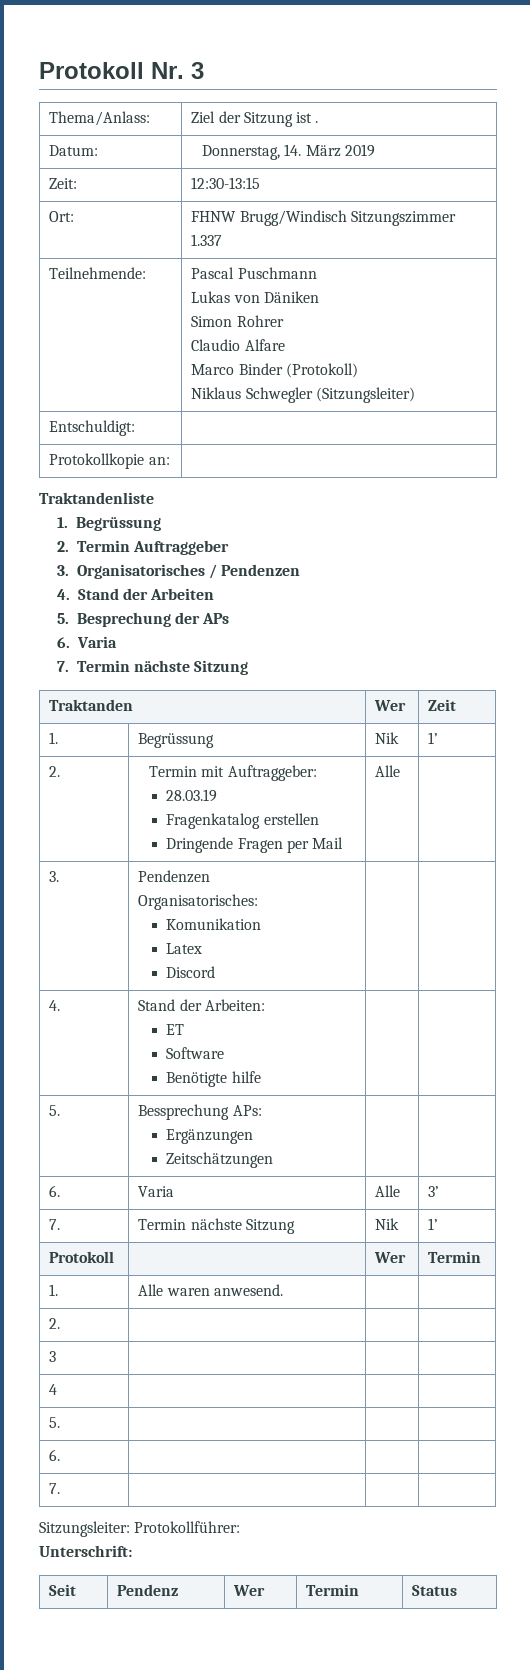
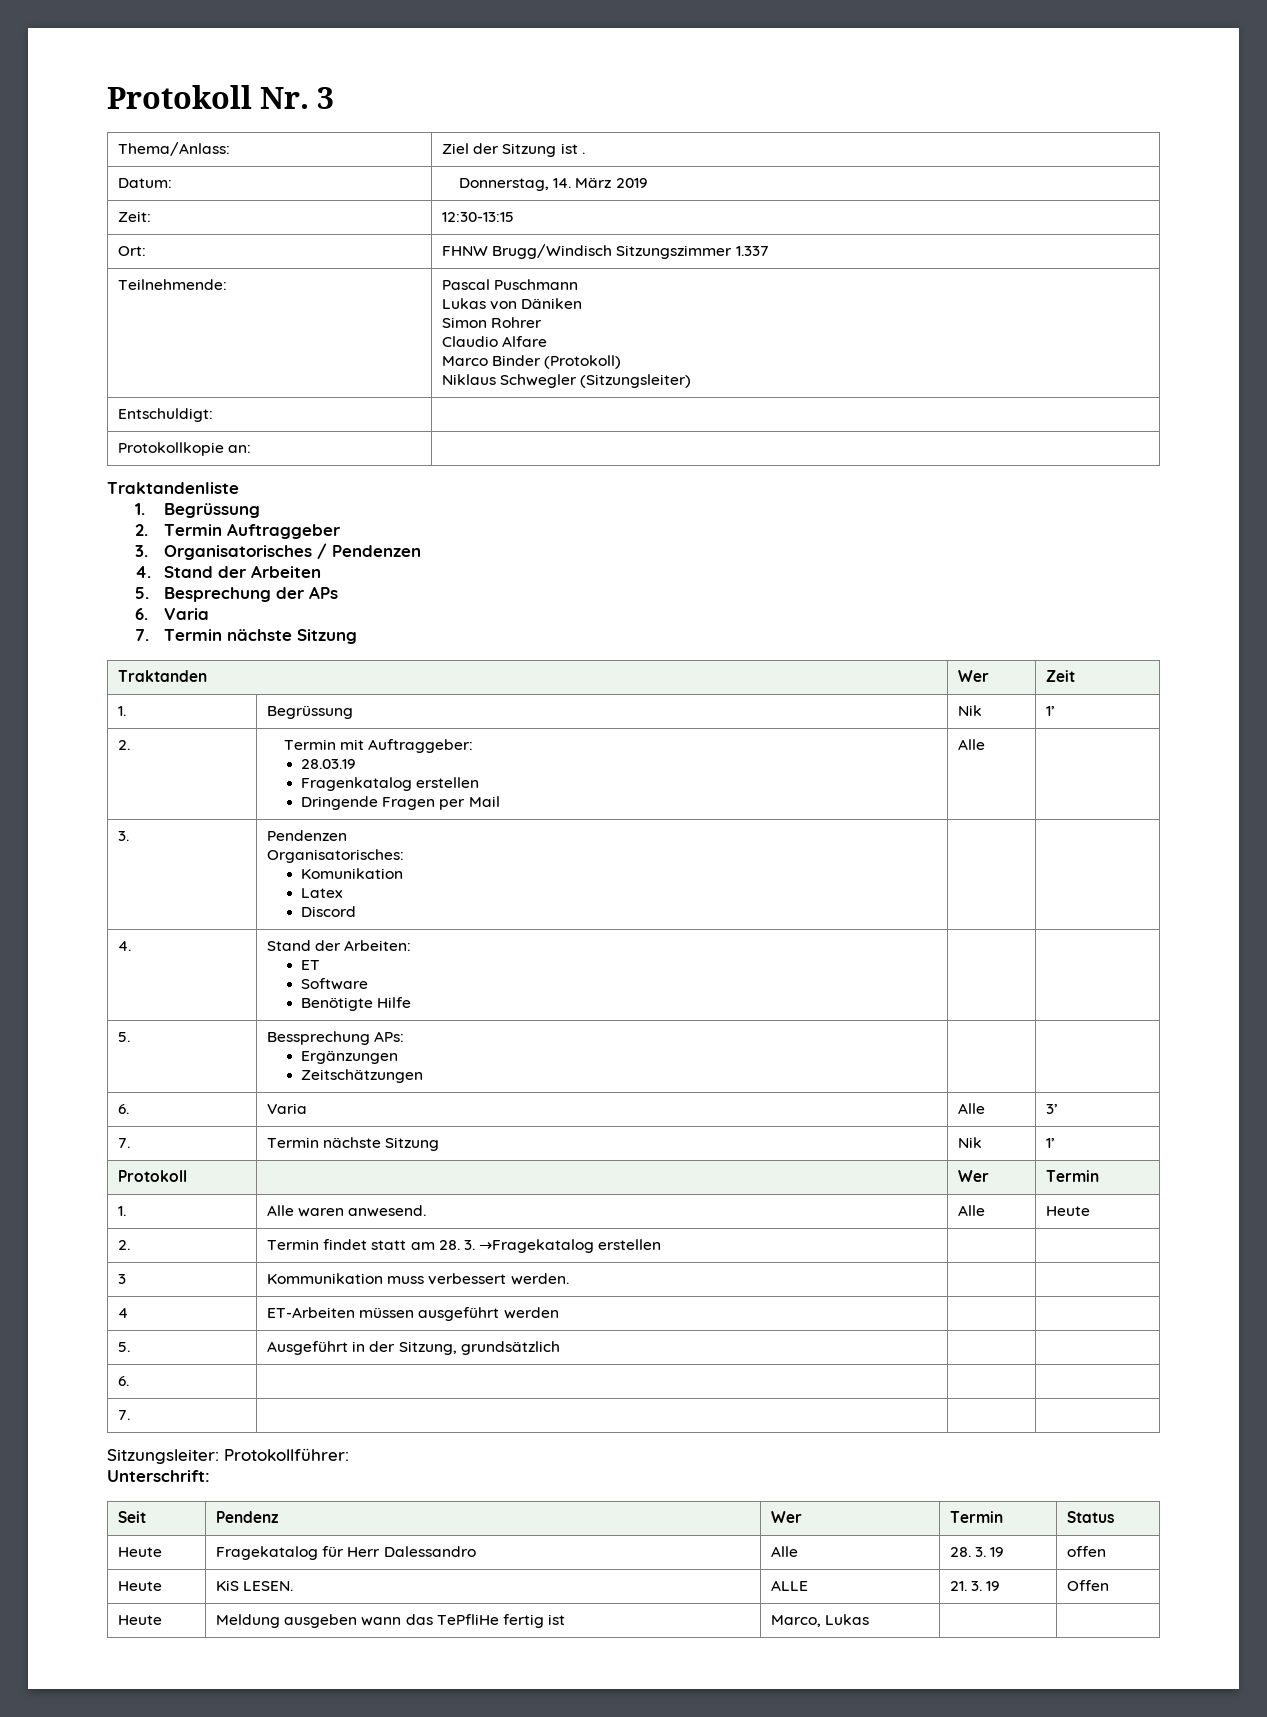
  4. | Stand der Arbeiten:
  ET
  Software
- Benötigte hilfe | |
+ Benötigte Hilfe | |
- 1. | Alle waren anwesend. | |
- 2. | | |
- 3 | | |
- 4 | | |
- 5. | | |
+ 1. | Alle waren anwesend. | Alle | Heute
+ 2. | Termin findet statt am 28. 3. →Fragekatalog erstellen | |
+ 3 | Kommunikation muss verbessert werden. | |
+ 4 | ET-Arbeiten müssen ausgeführt werden | |
+ 5. | Ausgeführt in der Sitzung, grundsätzlich | |
+ Heute | Fragekatalog für Herr Dalessandro | Alle | 28. 3. 19 | offen
+ Heute | KiS LESEN. | ALLE | 21. 3. 19 | Offen
+ Heute | Meldung ausgeben wann das TePfliHe fertig ist | Marco, Lukas | |

